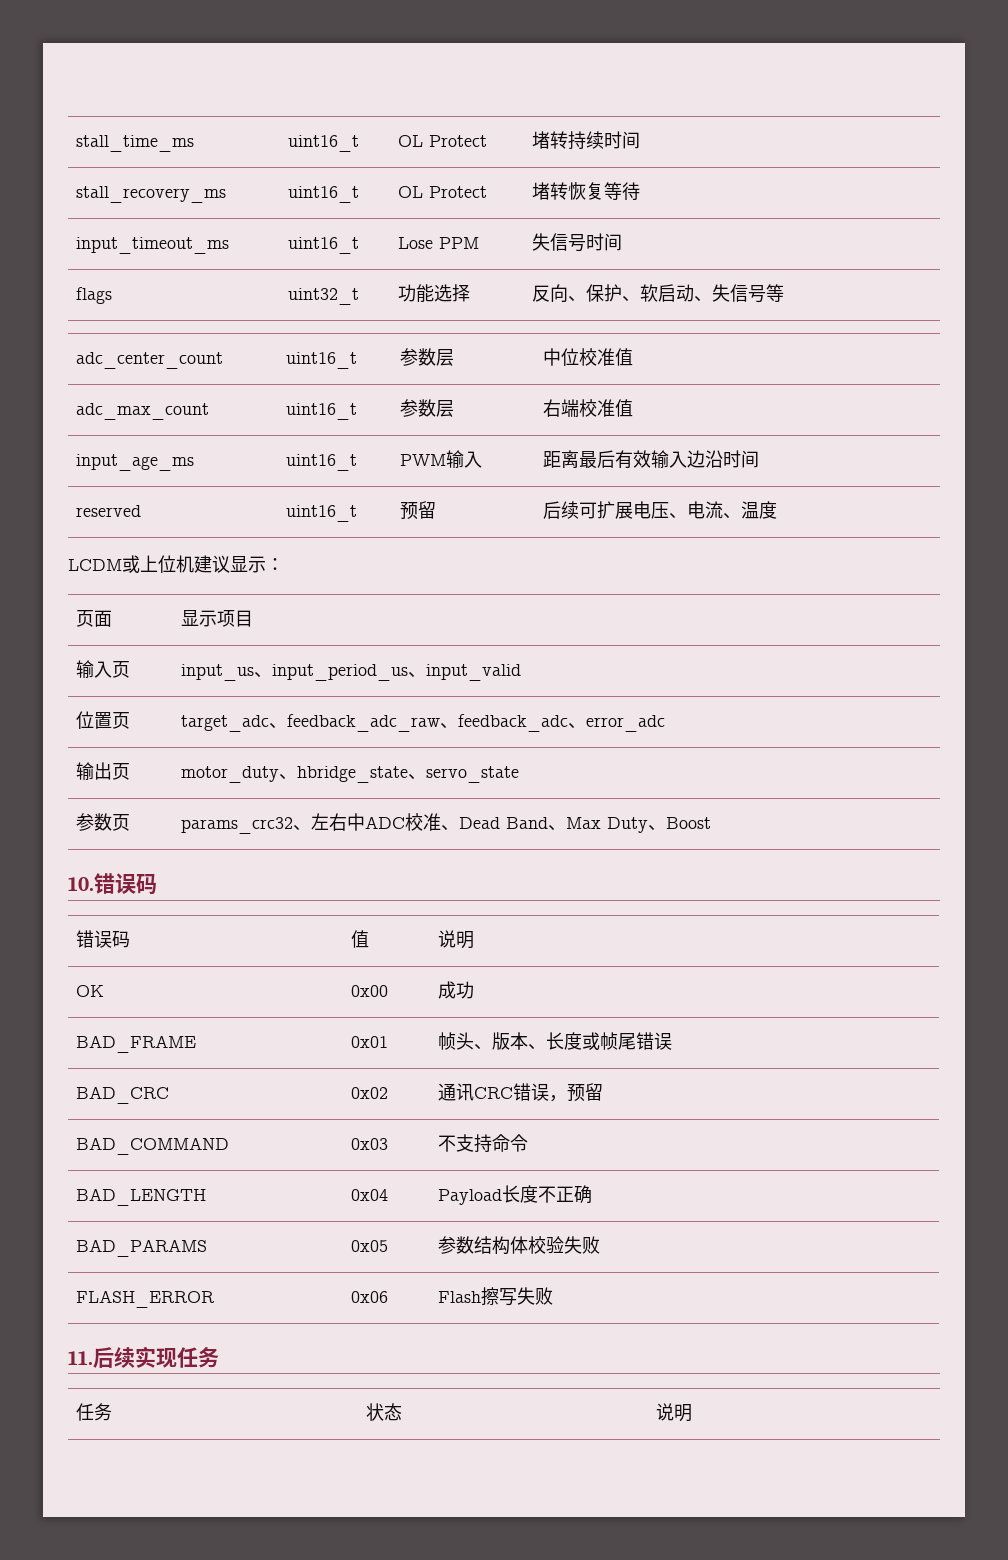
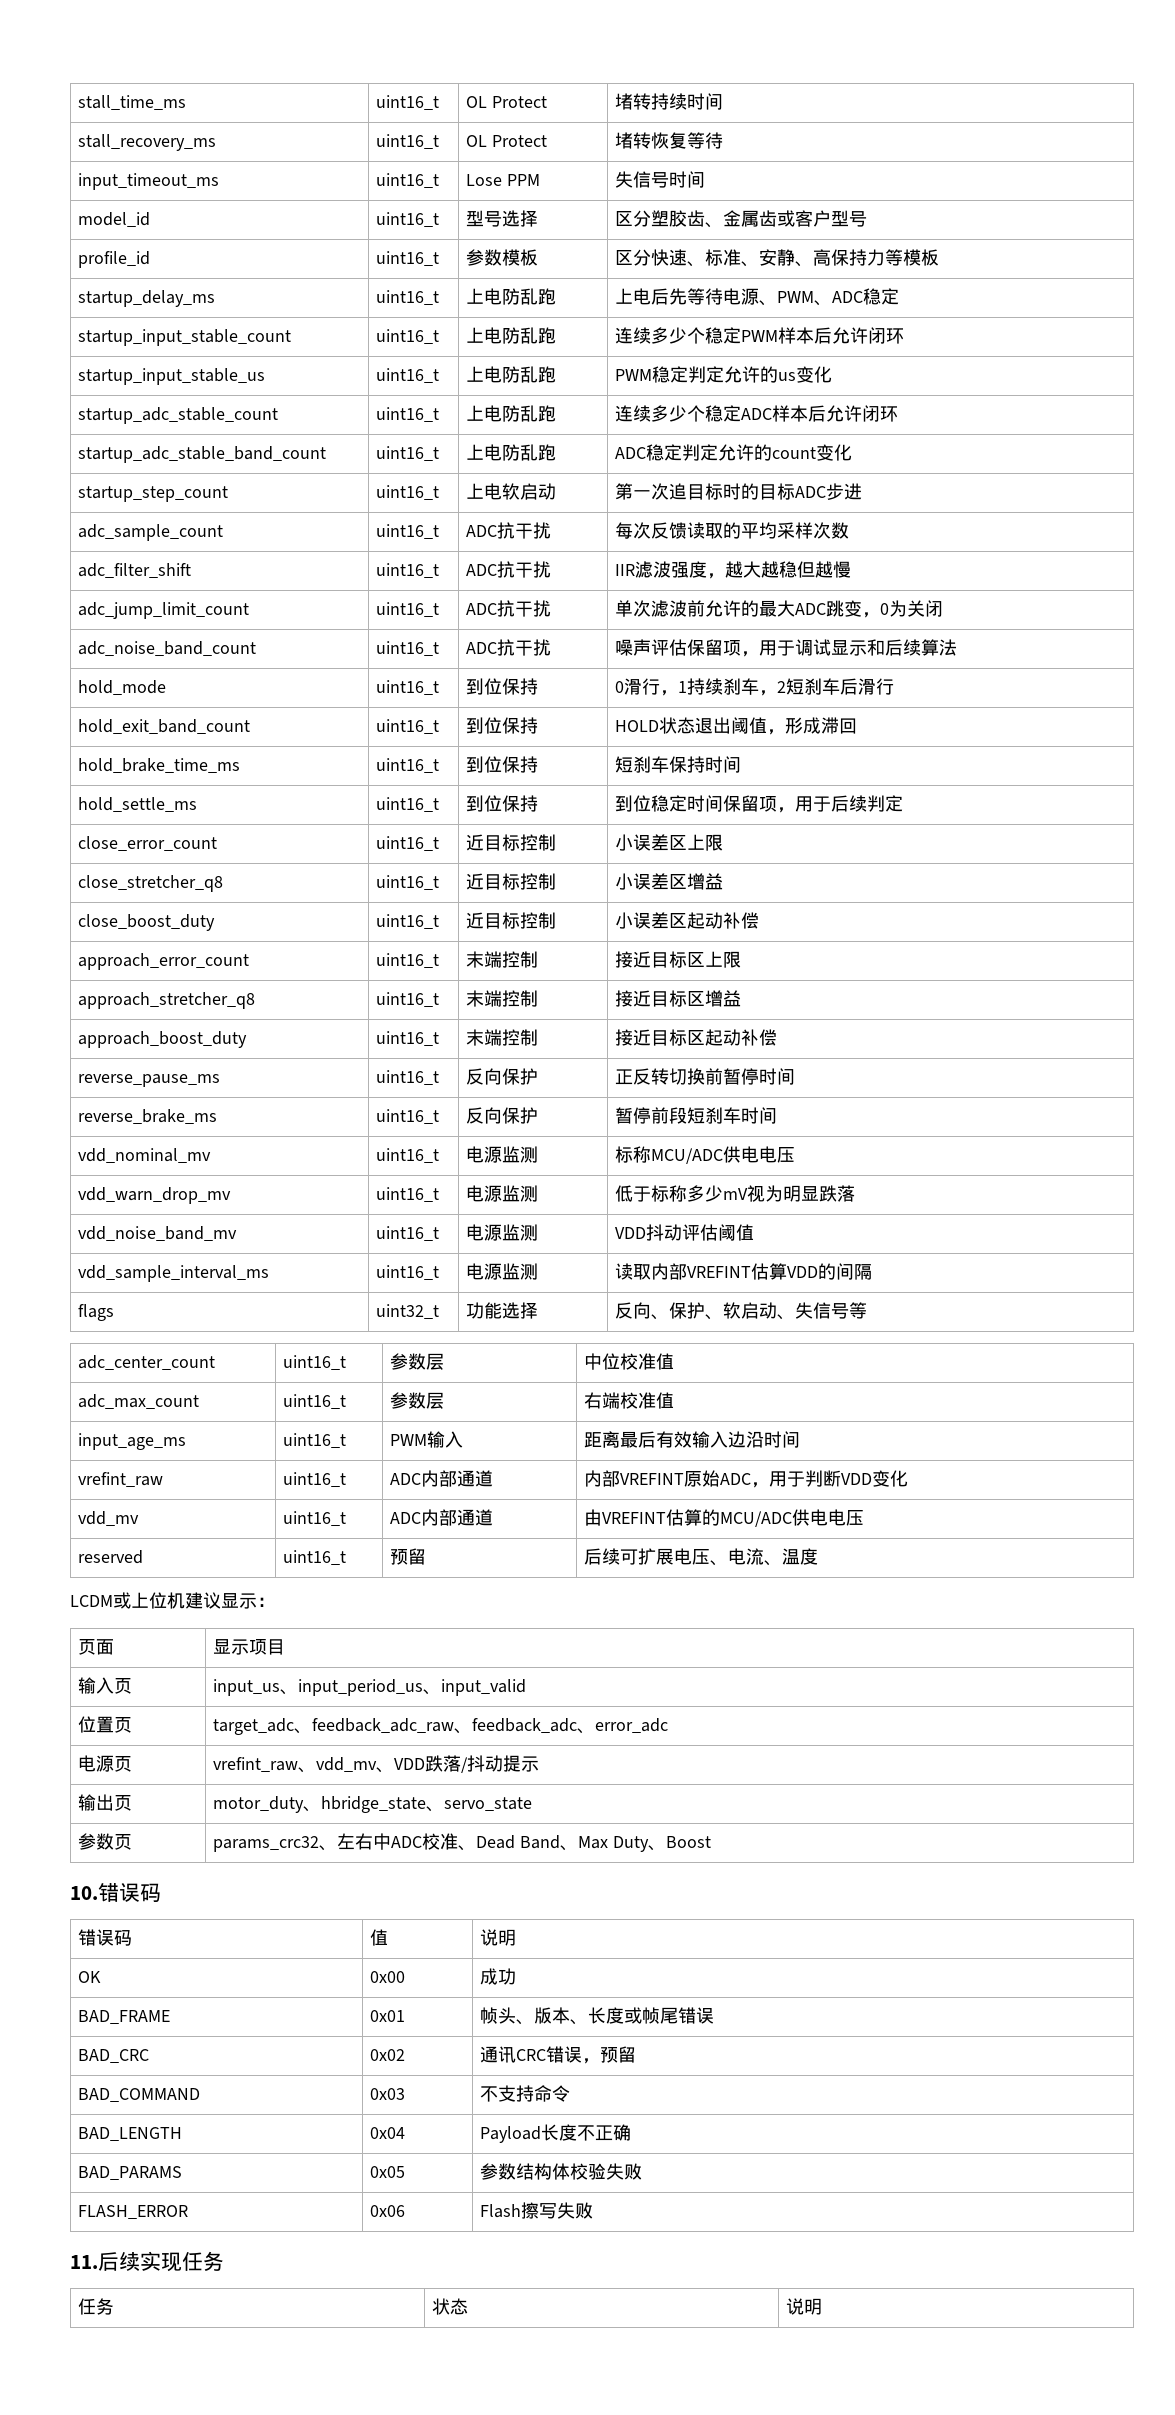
+ model_id | uint16_t | 型号选择 | 区分塑胶齿、金属齿或客户型号
+ profile_id | uint16_t | 参数模板 | 区分快速、标准、安静、高保持力等模板
+ startup_delay_ms | uint16_t | 上电防乱跑 | 上电后先等待电源、PWM、ADC稳定
+ startup_input_stable_count | uint16_t | 上电防乱跑 | 连续多少个稳定PWM样本后允许闭环
+ startup_input_stable_us | uint16_t | 上电防乱跑 | PWM稳定判定允许的us变化
+ startup_adc_stable_count | uint16_t | 上电防乱跑 | 连续多少个稳定ADC样本后允许闭环
+ startup_adc_stable_band_count | uint16_t | 上电防乱跑 | ADC稳定判定允许的count变化
+ startup_step_count | uint16_t | 上电软启动 | 第一次追目标时的目标ADC步进
+ adc_sample_count | uint16_t | ADC抗干扰 | 每次反馈读取的平均采样次数
+ adc_filter_shift | uint16_t | ADC抗干扰 | IIR滤波强度，越大越稳但越慢
+ adc_jump_limit_count | uint16_t | ADC抗干扰 | 单次滤波前允许的最大ADC跳变，0为关闭
+ adc_noise_band_count | uint16_t | ADC抗干扰 | 噪声评估保留项，用于调试显示和后续算法
+ hold_mode | uint16_t | 到位保持 | 0滑行，1持续刹车，2短刹车后滑行
+ hold_exit_band_count | uint16_t | 到位保持 | HOLD状态退出阈值，形成滞回
+ hold_brake_time_ms | uint16_t | 到位保持 | 短刹车保持时间
+ hold_settle_ms | uint16_t | 到位保持 | 到位稳定时间保留项，用于后续判定
+ close_error_count | uint16_t | 近目标控制 | 小误差区上限
+ close_stretcher_q8 | uint16_t | 近目标控制 | 小误差区增益
+ close_boost_duty | uint16_t | 近目标控制 | 小误差区起动补偿
+ approach_error_count | uint16_t | 末端控制 | 接近目标区上限
+ approach_stretcher_q8 | uint16_t | 末端控制 | 接近目标区增益
+ approach_boost_duty | uint16_t | 末端控制 | 接近目标区起动补偿
+ reverse_pause_ms | uint16_t | 反向保护 | 正反转切换前暂停时间
+ reverse_brake_ms | uint16_t | 反向保护 | 暂停前段短刹车时间
+ vdd_nominal_mv | uint16_t | 电源监测 | 标称MCU/ADC供电电压
+ vdd_warn_drop_mv | uint16_t | 电源监测 | 低于标称多少mV视为明显跌落
+ vdd_noise_band_mv | uint16_t | 电源监测 | VDD抖动评估阈值
+ vdd_sample_interval_ms | uint16_t | 电源监测 | 读取内部VREFINT估算VDD的间隔
+ vrefint_raw | uint16_t | ADC内部通道 | 内部VREFINT原始ADC，用于判断VDD变化
+ vdd_mv | uint16_t | ADC内部通道 | 由VREFINT估算的MCU/ADC供电电压
+ 电源页 | vrefint_raw、vdd_mv、VDD跌落/抖动提示

